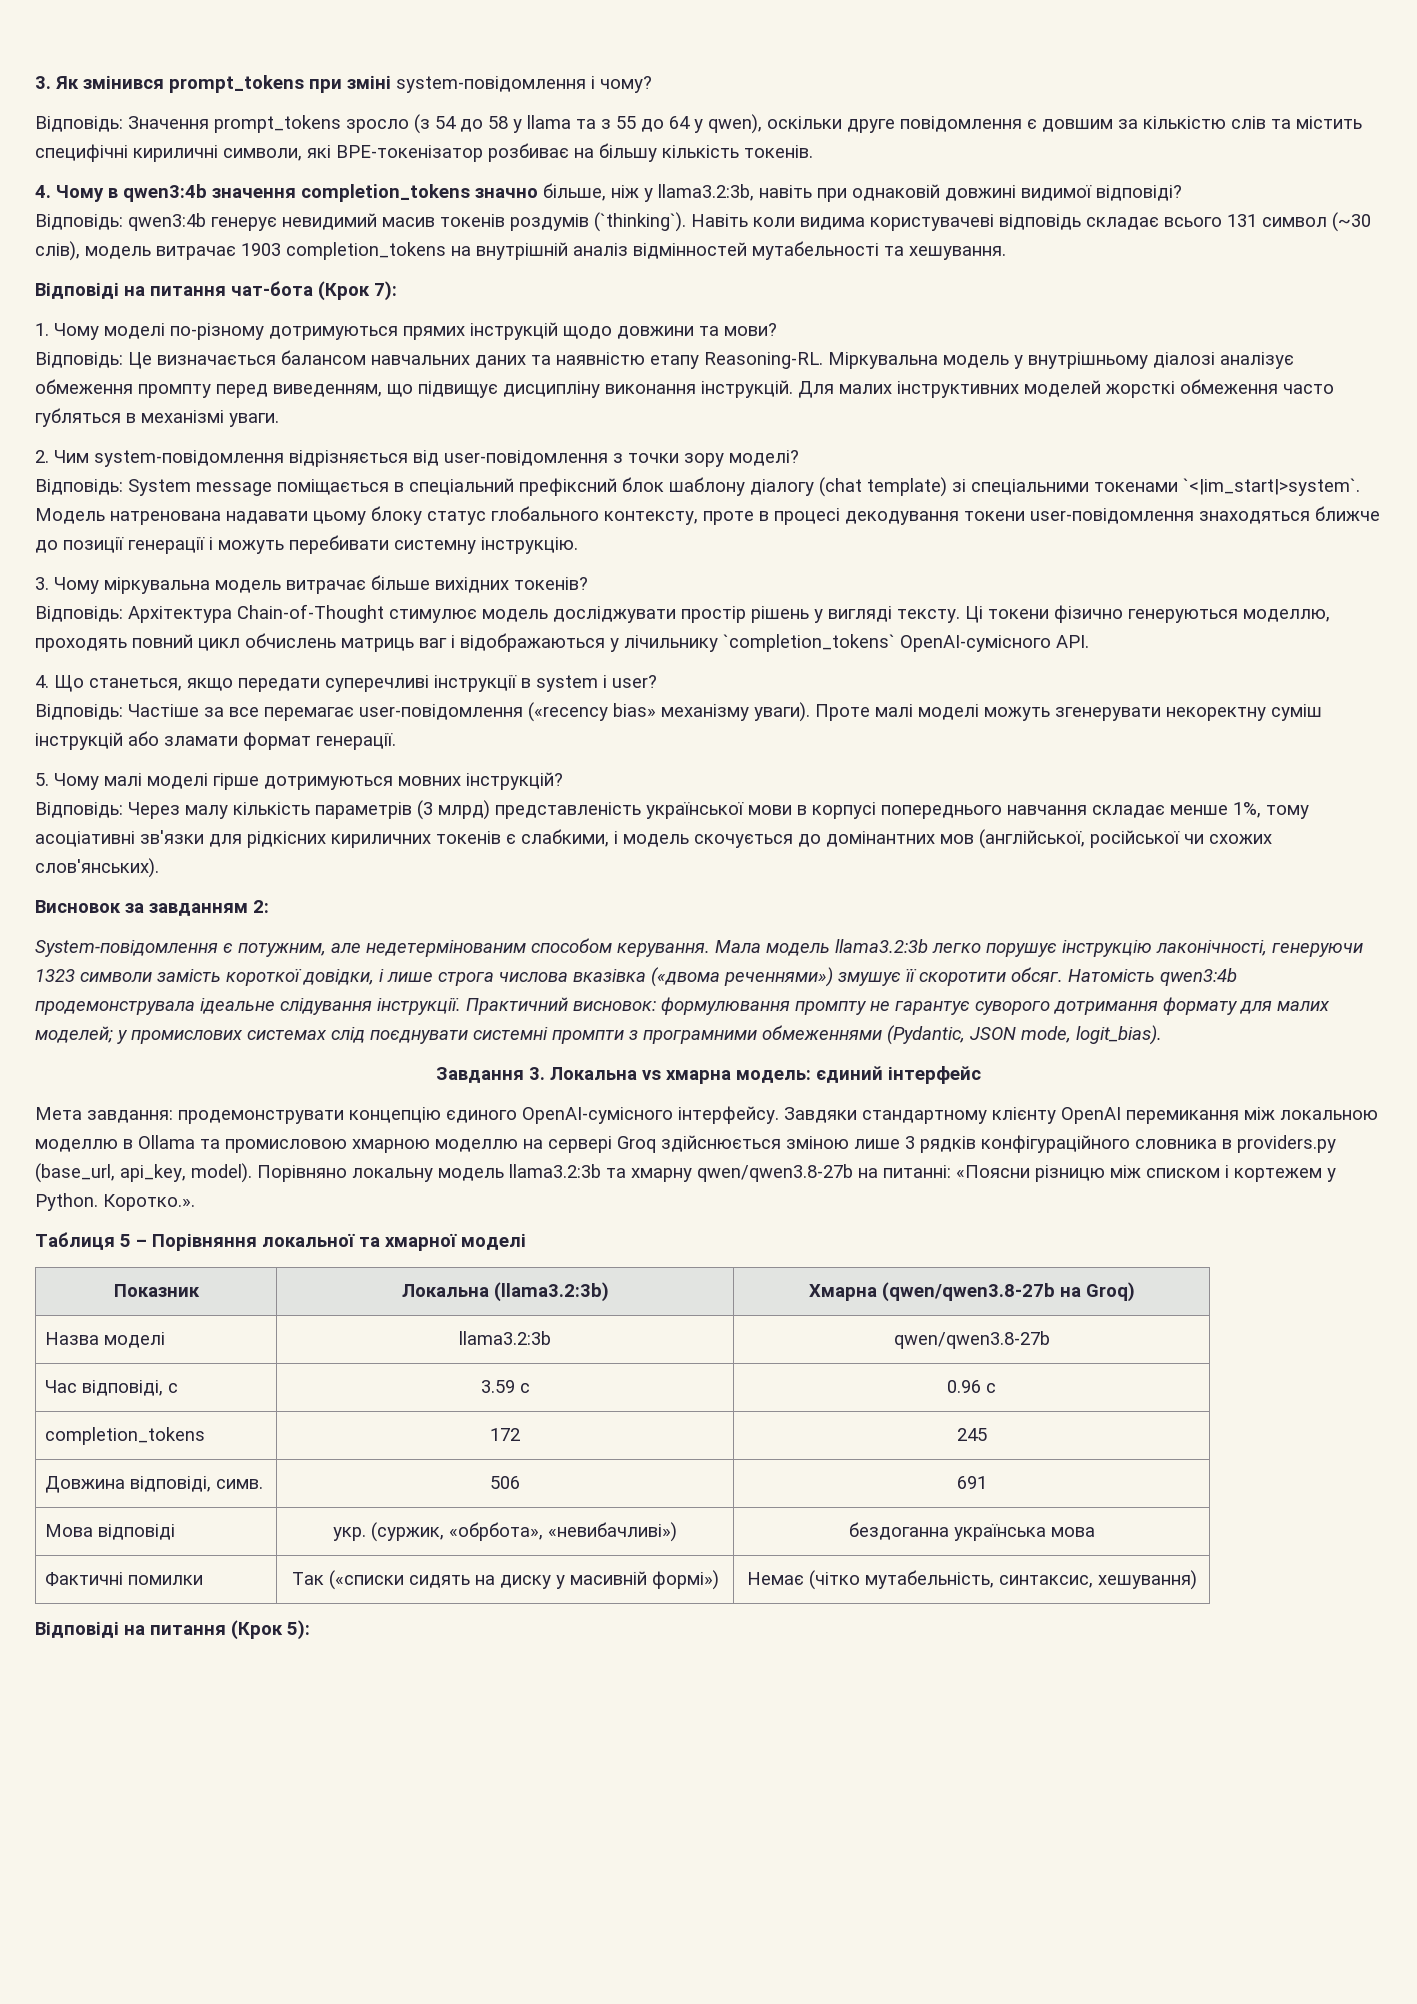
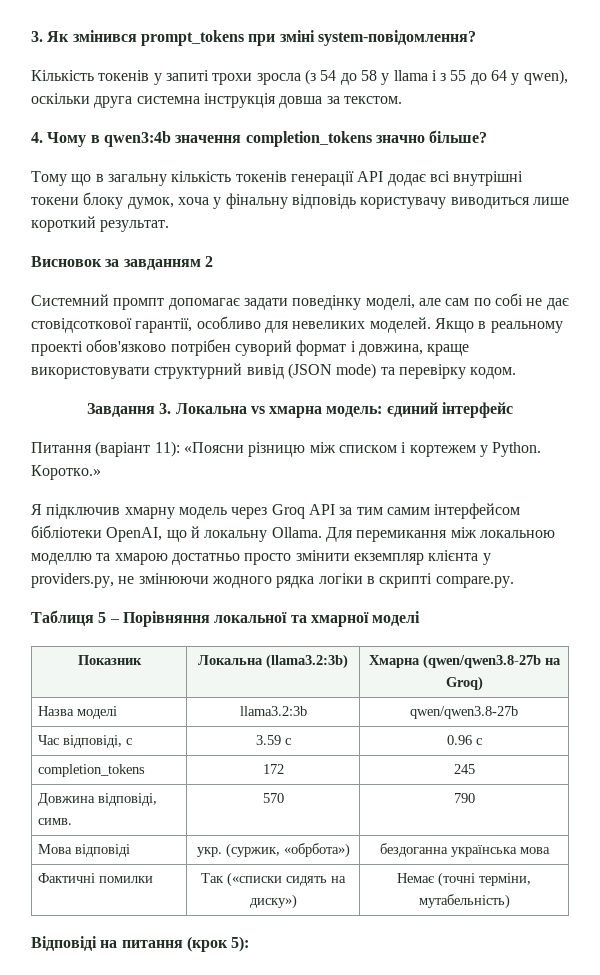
- 3. Як змінився prompt_tokens при зміні system-повідомлення і чому?
- Відповідь: Значення prompt_tokens зросло (з 54 до 58 у llama та з 55 до 64 у qwen), оскільки друге повідомлення є довшим за кількістю слів та містить специфічні кириличні символи, які BPE-токенізатор розбиває на більшу кількість токенів.
+ 3. Як змінився prompt_tokens при зміні system-повідомлення?
+ Кількість токенів у запиті трохи зросла (з 54 до 58 у llama і з 55 до 64 у qwen), оскільки друга системна інструкція довша за текстом.
- 4. Чому в qwen3:4b значення completion_tokens значно більше, ніж у llama3.2:3b, навіть при однаковій довжині видимої відповіді?
- Відповідь: qwen3:4b генерує невидимий масив токенів роздумів (`thinking`). Навіть коли видима користувачеві відповідь складає всього 131 символ (~30 слів), модель витрачає 1903 completion_tokens на внутрішній аналіз відмінностей мутабельності та хешування.
- Відповіді на питання чат-бота (Крок 7):
- 1. Чому моделі по-різному дотримуються прямих інструкцій щодо довжини та мови?
- Відповідь: Це визначається балансом навчальних даних та наявністю етапу Reasoning-RL. Міркувальна модель у внутрішньому діалозі аналізує обмеження промпту перед виведенням, що підвищує дисципліну виконання інструкцій. Для малих інструктивних моделей жорсткі обмеження часто губляться в механізмі уваги.
- 2. Чим system-повідомлення відрізняється від user-повідомлення з точки зору моделі?
- Відповідь: System message поміщається в спеціальний префіксний блок шаблону діалогу (chat template) зі спеціальними токенами `<|im_start|>system`. Модель натренована надавати цьому блоку статус глобального контексту, проте в процесі декодування токени user-повідомлення знаходяться ближче до позиції генерації і можуть перебивати системну інструкцію.
- 3. Чому міркувальна модель витрачає більше вихідних токенів?
- Відповідь: Архітектура Chain-of-Thought стимулює модель досліджувати простір рішень у вигляді тексту. Ці токени фізично генеруються моделлю, проходять повний цикл обчислень матриць ваг і відображаються у лічильнику `completion_tokens` OpenAI-сумісного API.
- 4. Що станеться, якщо передати суперечливі інструкції в system і user?
- Відповідь: Частіше за все перемагає user-повідомлення («recency bias» механізму уваги). Проте малі моделі можуть згенерувати некоректну суміш інструкцій або зламати формат генерації.
- 5. Чому малі моделі гірше дотримуються мовних інструкцій?
- Відповідь: Через малу кількість параметрів (3 млрд) представленість української мови в корпусі попереднього навчання складає менше 1%, тому асоціативні зв'язки для рідкісних кириличних токенів є слабкими, і модель скочується до домінантних мов (англійської, російської чи схожих слов'янських).
- Висновок за завданням 2:
- System-повідомлення є потужним, але недетермінованим способом керування. Мала модель llama3.2:3b легко порушує інструкцію лаконічності, генеруючи 1323 символи замість короткої довідки, і лише строга числова вказівка («двома реченнями») змушує її скоротити обсяг. Натомість qwen3:4b продемонструвала ідеальне слідування інструкції. Практичний висновок: формулювання промпту не гарантує суворого дотримання формату для малих моделей; у промислових системах слід поєднувати системні промпти з програмними обмеженнями (Pydantic, JSON mode, logit_bias).
+ 4. Чому в qwen3:4b значення completion_tokens значно більше?
+ Тому що в загальну кількість токенів генерації API додає всі внутрішні токени блоку думок, хоча у фінальну відповідь користувачу виводиться лише короткий результат.
+ Висновок за завданням 2
+ Системний промпт допомагає задати поведінку моделі, але сам по собі не дає стовідсоткової гарантії, особливо для невеликих моделей. Якщо в реальному проекті обов'язково потрібен суворий формат і довжина, краще використовувати структурний вивід (JSON mode) та перевірку кодом.
- Мета завдання: продемонструвати концепцію єдиного OpenAI-сумісного інтерфейсу. Завдяки стандартному клієнту OpenAI перемикання між локальною моделлю в Ollama та промисловою хмарною моделлю на сервері Groq здійснюється зміною лише 3 рядків конфігураційного словника в providers.py (base_url, api_key, model). Порівняно локальну модель llama3.2:3b та хмарну qwen/qwen3.8-27b на питанні: «Поясни різницю між списком і кортежем у Python.
+ Питання (варіант 11): «Поясни різницю між списком і кортежем у Python.
- Коротко.».
+ Коротко.»
+ Я підключив хмарну модель через Groq API за тим самим інтерфейсом бібліотеки OpenAI, що й локальну Ollama. Для перемикання між локальною моделлю та хмарою достатньо просто змінити екземпляр клієнта у providers.py, не змінюючи жодного рядка логіки в скрипті compare.py.
- Довжина відповіді, симв. | 506 | 691
+ Довжина відповіді, симв. | 570 | 790
- Мова відповіді | укр. (суржик, «обрбота», «невибачливі») | бездоганна українська мова
+ Мова відповіді | укр. (суржик, «обрбота») | бездоганна українська мова
- Фактичні помилки | Так («списки сидять на диску у масивній формі») | Немає (чітко мутабельність, синтаксис, хешування)
- Відповіді на питання (Крок 5):
+ Фактичні помилки | Так («списки сидять на диску») | Немає (точні терміни, мутабельність)
+ Відповіді на питання (крок 5):

